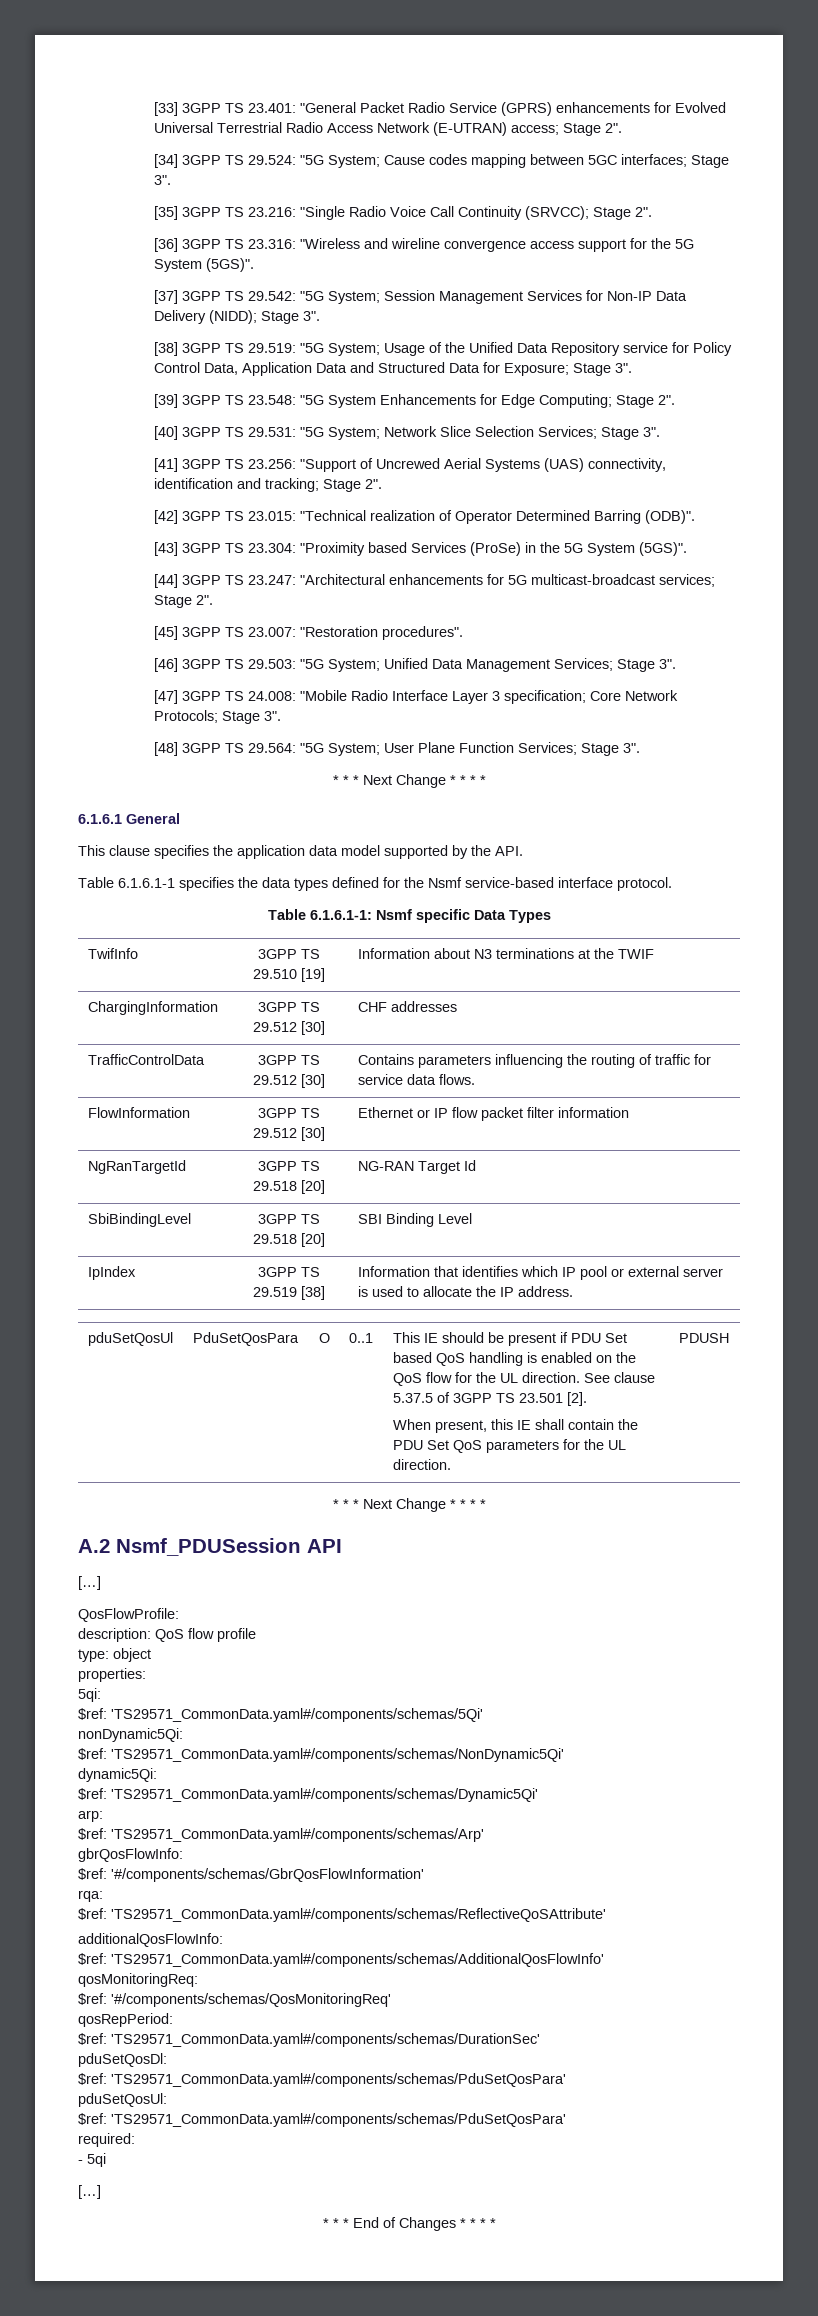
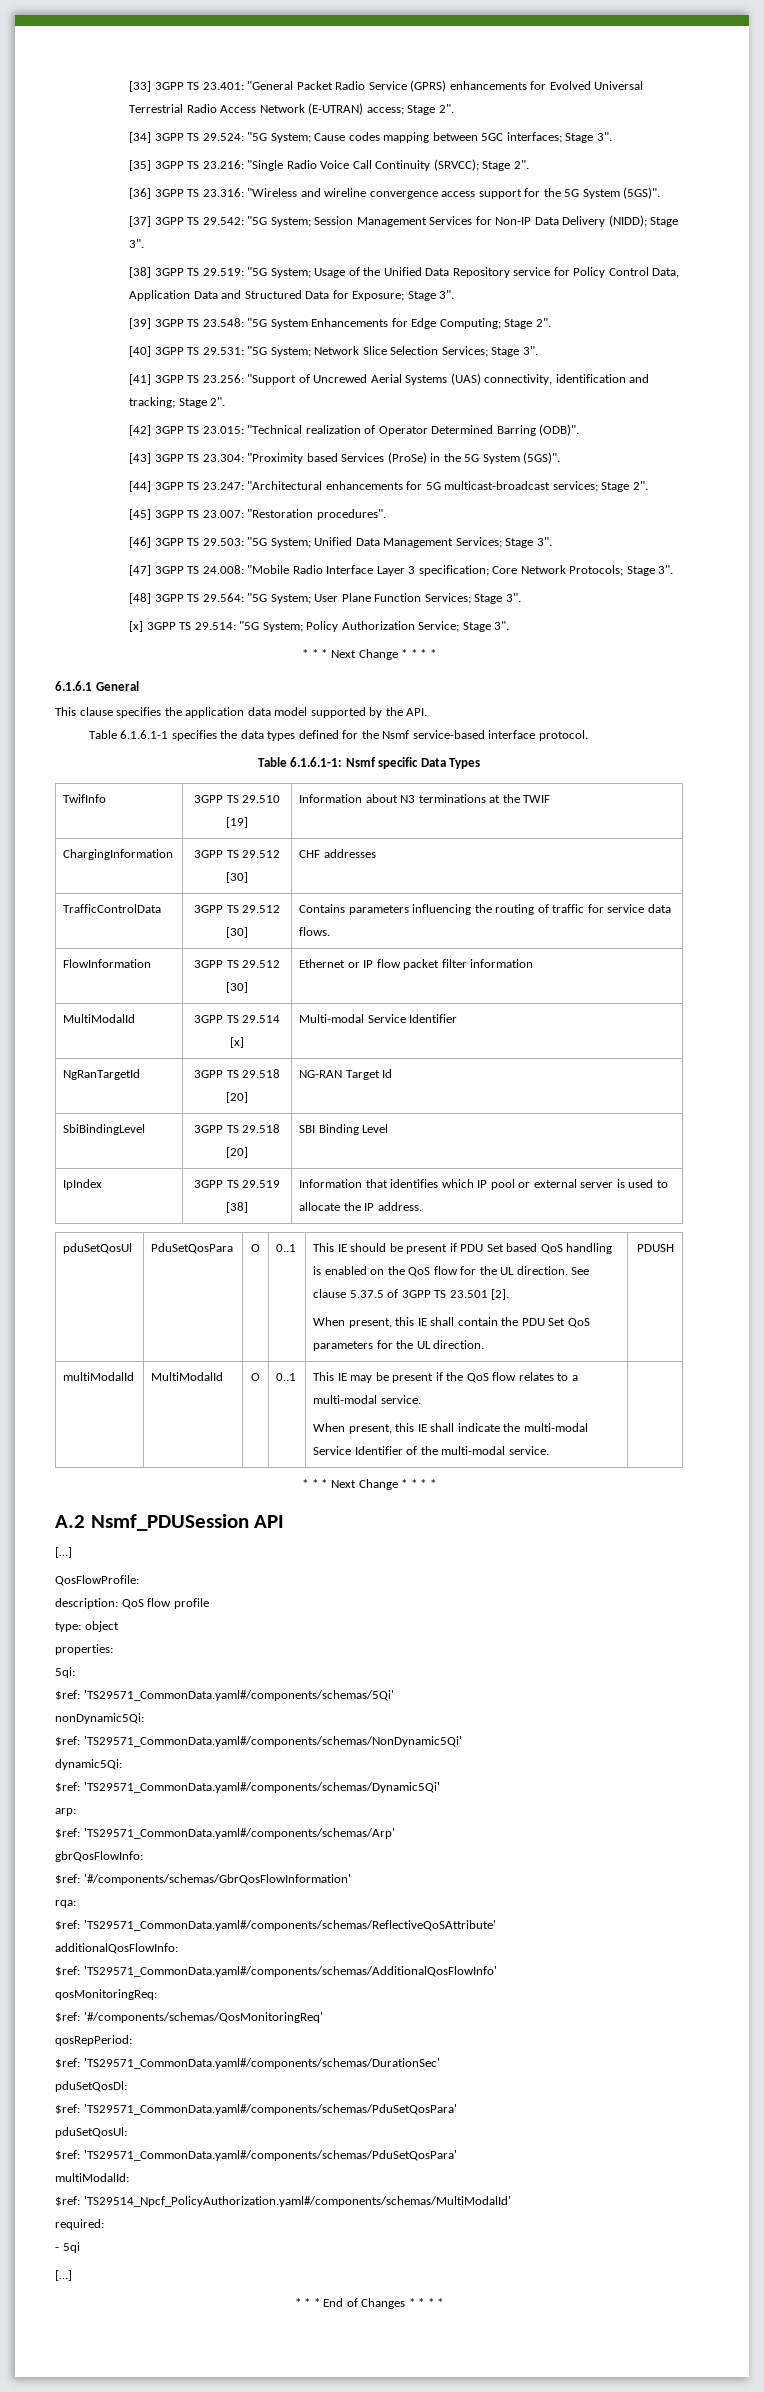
+ [x] 3GPP TS 29.514: "5G System; Policy Authorization Service; Stage 3".
+ MultiModalId | 3GPP TS 29.514 [x] | Multi-modal Service Identifier
+ multiModalId | MultiModalId | O | 0..1 | This IE may be present if the QoS flow relates to a multi-modal service.
+ When present, this IE shall indicate the multi-modal Service Identifier of the multi-modal service. |
+ multiModalId:
+ $ref: 'TS29514_Npcf_PolicyAuthorization.yaml#/components/schemas/MultiModalId'

